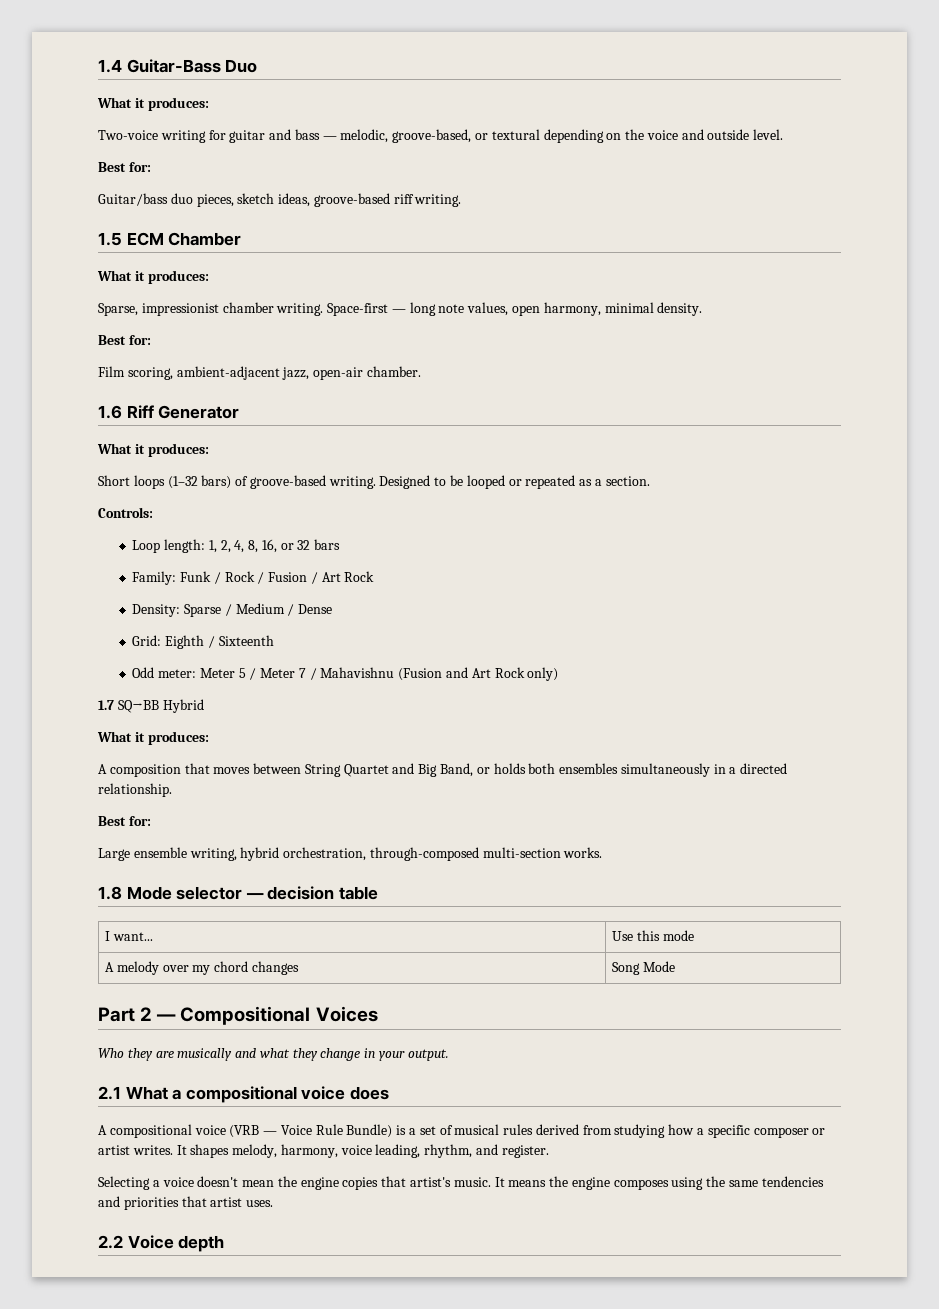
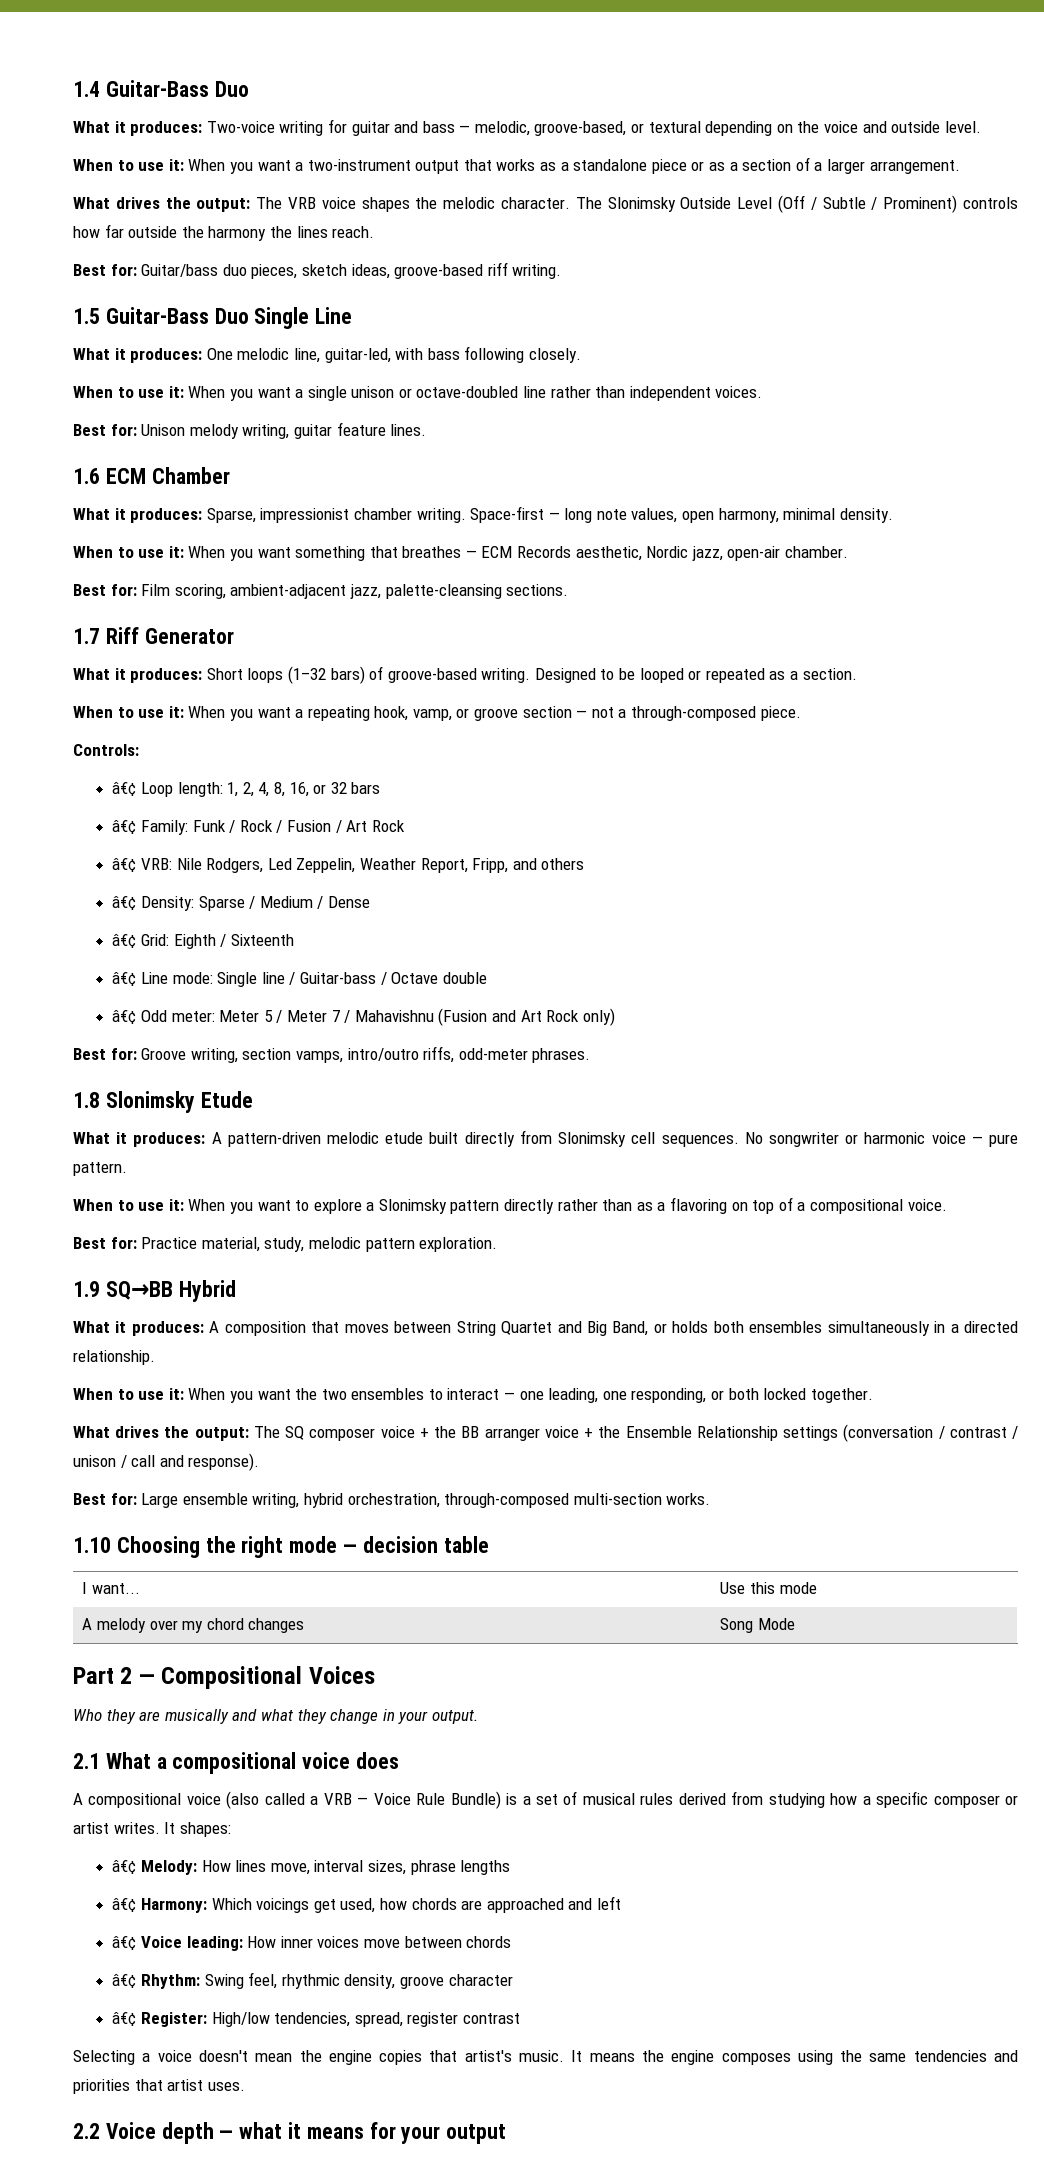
  1.4 Guitar-Bass Duo
- What it produces:
- Two-voice writing for guitar and bass — melodic, groove-based, or textural depending on the voice and outside level.
- Best for:
- Guitar/bass duo pieces, sketch ideas, groove-based riff writing.
+ What it produces: Two-voice writing for guitar and bass — melodic, groove-based, or textural depending on the voice and outside level.
+ When to use it: When you want a two-instrument output that works as a standalone piece or as a section of a larger arrangement.
+ What drives the output: The VRB voice shapes the melodic character. The Slonimsky Outside Level (Off / Subtle / Prominent) controls how far outside the harmony the lines reach.
+ Best for: Guitar/bass duo pieces, sketch ideas, groove-based riff writing.
- 1.5 ECM Chamber
- What it produces:
- Sparse, impressionist chamber writing.
+ 1.5 Guitar-Bass Duo Single Line
+ What it produces: One melodic line, guitar-led, with bass following closely.
+ When to use it: When you want a single unison or octave-doubled line rather than independent voices.
+ Best for: Unison melody writing, guitar feature lines.
+ 1.6 ECM Chamber
+ What it produces: Sparse, impressionist chamber writing.
  Space-first — long note values, open harmony, minimal density.
- Best for:
- Film scoring, ambient-adjacent jazz, open-air chamber.
- 1.6 Riff Generator
- What it produces:
- Short loops (1–32 bars) of groove-based writing.
+ When to use it: When you want something that breathes — ECM Records aesthetic, Nordic jazz, open-air chamber.
+ Best for: Film scoring, ambient-adjacent jazz, palette-cleansing sections.
+ 1.7 Riff Generator
+ What it produces: Short loops (1–32 bars) of groove-based writing.
+ When to use it: When you want a repeating hook, vamp, or groove section — not a through-composed piece.
- Loop length: 1, 2, 4, 8, 16, or 32 bars
+ â€¢ Loop length: 1, 2, 4, 8, 16, or 32 bars
- Family: Funk / Rock / Fusion / Art Rock
+ â€¢ Family: Funk / Rock / Fusion / Art Rock
- Density: Sparse / Medium / Dense
+ â€¢ VRB: Nile Rodgers, Led Zeppelin, Weather Report, Fripp, and others
+ â€¢ Density: Sparse / Medium / Dense
- Grid: Eighth / Sixteenth
+ â€¢ Grid: Eighth / Sixteenth
- Odd meter: Meter 5 / Meter 7 / Mahavishnu (Fusion and Art Rock only)
+ â€¢ Line mode: Single line / Guitar-bass / Octave double
+ â€¢ Odd meter: Meter 5 / Meter 7 / Mahavishnu (Fusion and Art Rock only)
- 1.7 SQ→BB Hybrid
- What it produces:
- A composition that moves between String Quartet and Big Band, or holds both ensembles simultaneously in a directed relationship.
- Best for:
- Large ensemble writing, hybrid orchestration, through-composed multi-section works.
+ Best for: Groove writing, section vamps, intro/outro riffs, odd-meter phrases.
+ 1.8 Slonimsky Etude
+ What it produces: A pattern-driven melodic etude built directly from Slonimsky cell sequences. No songwriter or harmonic voice — pure pattern.
+ When to use it: When you want to explore a Slonimsky pattern directly rather than as a flavoring on top of a compositional voice.
+ Best for: Practice material, study, melodic pattern exploration.
+ 1.9 SQ→BB Hybrid
+ What it produces: A composition that moves between String Quartet and Big Band, or holds both ensembles simultaneously in a directed relationship.
+ When to use it: When you want the two ensembles to interact — one leading, one responding, or both locked together.
+ What drives the output: The SQ composer voice + the BB arranger voice + the Ensemble Relationship settings (conversation / contrast / unison / call and response).
+ Best for: Large ensemble writing, hybrid orchestration, through-composed multi-section works.
- 1.8 Mode selector — decision table
+ 1.10 Choosing the right mode — decision table
- A compositional voice (VRB — Voice Rule Bundle) is a set of musical rules derived from studying how a specific composer or artist writes.
+ A compositional voice (also called a VRB — Voice Rule Bundle) is a set of musical rules derived from studying how a specific composer or artist writes.
- It shapes melody, harmony, voice leading, rhythm, and register.
+ It shapes:
+ â€¢ Melody: How lines move, interval sizes, phrase lengths
+ â€¢ Harmony: Which voicings get used, how chords are approached and left
+ â€¢ Voice leading: How inner voices move between chords
+ â€¢ Rhythm: Swing feel, rhythmic density, groove character
+ â€¢ Register: High/low tendencies, spread, register contrast
- 2.2 Voice depth
+ 2.2 Voice depth — what it means for your output

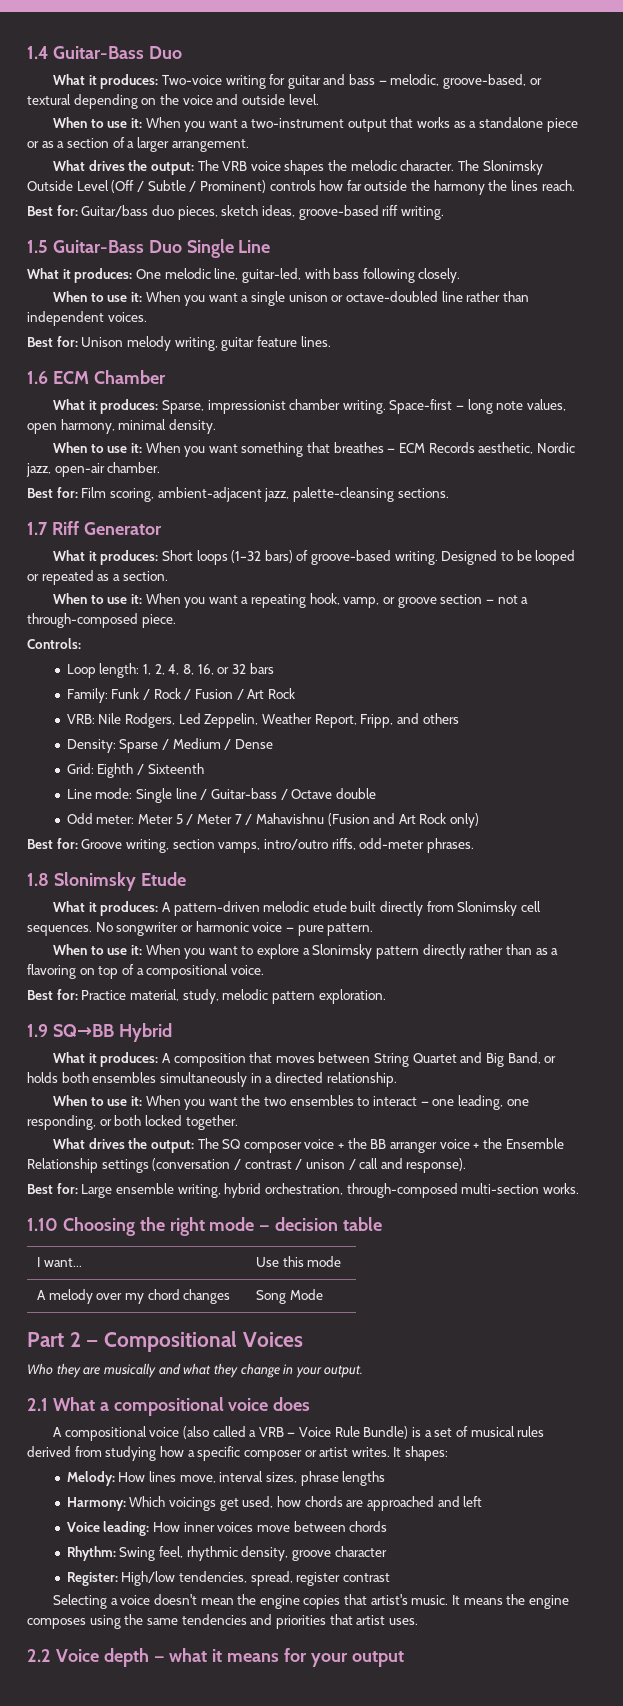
- â€¢ Loop length: 1, 2, 4, 8, 16, or 32 bars
+ Loop length: 1, 2, 4, 8, 16, or 32 bars
- â€¢ Family: Funk / Rock / Fusion / Art Rock
+ Family: Funk / Rock / Fusion / Art Rock
- â€¢ VRB: Nile Rodgers, Led Zeppelin, Weather Report, Fripp, and others
+ VRB: Nile Rodgers, Led Zeppelin, Weather Report, Fripp, and others
- â€¢ Density: Sparse / Medium / Dense
+ Density: Sparse / Medium / Dense
- â€¢ Grid: Eighth / Sixteenth
+ Grid: Eighth / Sixteenth
- â€¢ Line mode: Single line / Guitar-bass / Octave double
+ Line mode: Single line / Guitar-bass / Octave double
- â€¢ Odd meter: Meter 5 / Meter 7 / Mahavishnu (Fusion and Art Rock only)
+ Odd meter: Meter 5 / Meter 7 / Mahavishnu (Fusion and Art Rock only)
- â€¢ Melody: How lines move, interval sizes, phrase lengths
+ Melody: How lines move, interval sizes, phrase lengths
- â€¢ Harmony: Which voicings get used, how chords are approached and left
+ Harmony: Which voicings get used, how chords are approached and left
- â€¢ Voice leading: How inner voices move between chords
+ Voice leading: How inner voices move between chords
- â€¢ Rhythm: Swing feel, rhythmic density, groove character
+ Rhythm: Swing feel, rhythmic density, groove character
- â€¢ Register: High/low tendencies, spread, register contrast
+ Register: High/low tendencies, spread, register contrast

